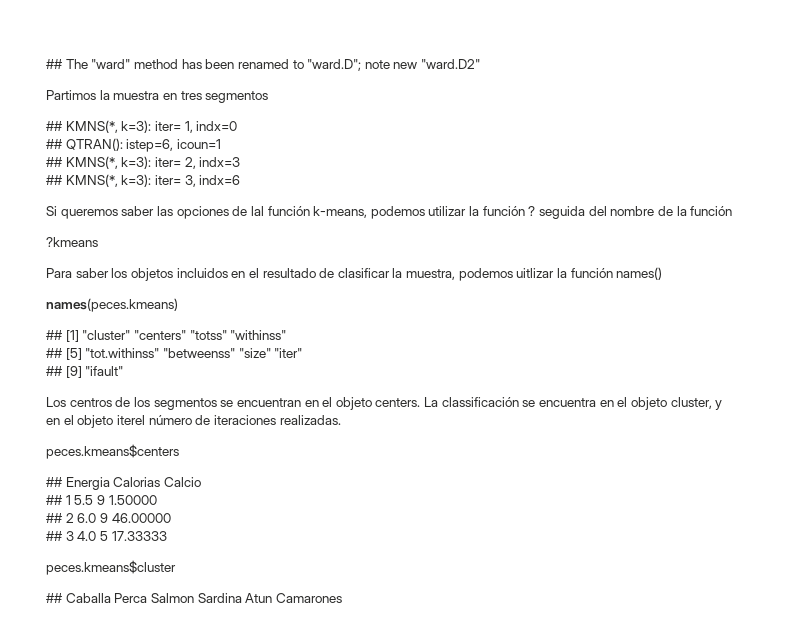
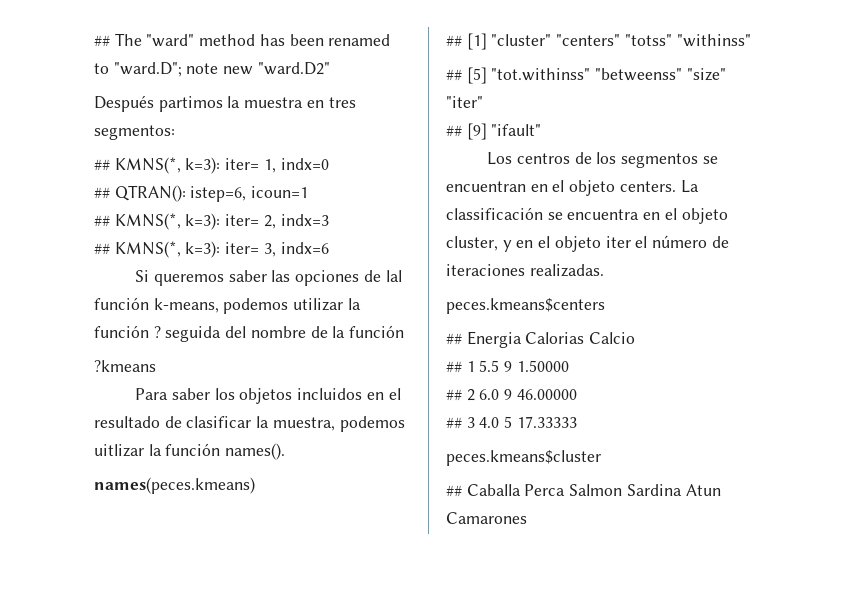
- Partimos la muestra en tres segmentos
+ Después partimos la muestra en tres segmentos:
- Para saber los objetos incluidos en el resultado de clasificar la muestra, podemos uitlizar la función names()
+ Para saber los objetos incluidos en el resultado de clasificar la muestra, podemos uitlizar la función names().
- La classificación se encuentra en el objeto cluster, y en el objeto iterel número de iteraciones realizadas.
+ La classificación se encuentra en el objeto cluster, y en el objeto iter el número de iteraciones realizadas.

